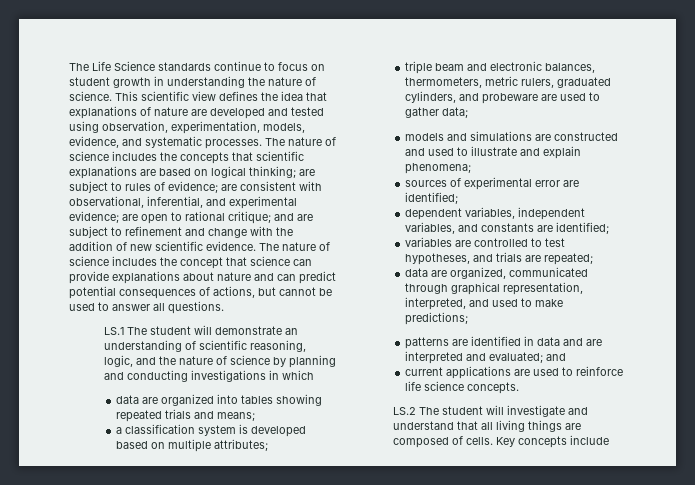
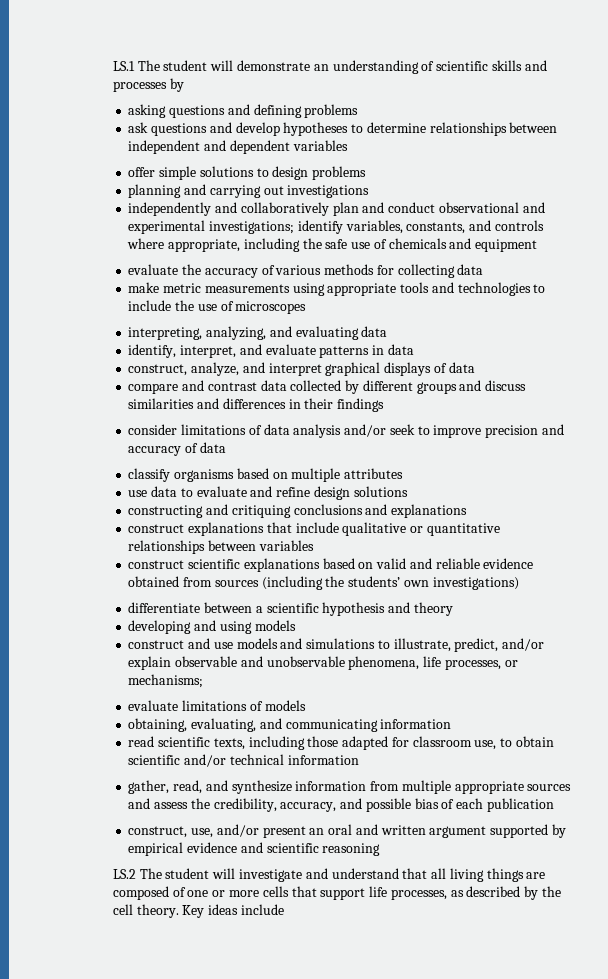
- The Life Science standards continue to focus on student growth in understanding the nature of science. This scientific view defines the idea that explanations of nature are developed and tested using observation, experimentation, models, evidence, and systematic processes. The nature of science includes the concepts that scientific explanations are based on logical thinking; are subject to rules of evidence; are consistent with observational, inferential, and experimental evidence; are open to rational critique; and are subject to refinement and change with the addition of new scientific evidence. The nature of science includes the concept that science can provide explanations about nature and can predict potential consequences of actions, but cannot be used to answer all questions.
- LS.1 The student will demonstrate an understanding of scientific reasoning, logic, and the nature of science by planning and conducting investigations in which
- data are organized into tables showing repeated trials and means;
- a classification system is developed based on multiple attributes;
- triple beam and electronic balances, thermometers, metric rulers, graduated cylinders, and probeware are used to gather data;
- models and simulations are constructed and used to illustrate and explain phenomena;
- sources of experimental error are identified;
- dependent variables, independent variables, and constants are identified;
- variables are controlled to test hypotheses, and trials are repeated;
- data are organized, communicated through graphical representation, interpreted, and used to make predictions;
- patterns are identified in data and are interpreted and evaluated; and
- current applications are used to reinforce life science concepts.
+ LS.1 The student will demonstrate an understanding of scientific skills and processes by
+ asking questions and defining problems
+ ask questions and develop hypotheses to determine relationships between independent and dependent variables
+ offer simple solutions to design problems
+ planning and carrying out investigations
+ independently and collaboratively plan and conduct observational and experimental investigations; identify variables, constants, and controls where appropriate, including the safe use of chemicals and equipment
+ evaluate the accuracy of various methods for collecting data
+ make metric measurements using appropriate tools and technologies to include the use of microscopes
+ interpreting, analyzing, and evaluating data
+ identify, interpret, and evaluate patterns in data
+ construct, analyze, and interpret graphical displays of data
+ compare and contrast data collected by different groups and discuss similarities and differences in their findings
+ consider limitations of data analysis and/or seek to improve precision and accuracy of data
+ classify organisms based on multiple attributes
+ use data to evaluate and refine design solutions
+ constructing and critiquing conclusions and explanations
+ construct explanations that include qualitative or quantitative relationships between variables
+ construct scientific explanations based on valid and reliable evidence obtained from sources (including the students’ own investigations)
+ differentiate between a scientific hypothesis and theory
+ developing and using models
+ construct and use models and simulations to illustrate, predict, and/or explain observable and unobservable phenomena, life processes, or mechanisms;
+ evaluate limitations of models
+ obtaining, evaluating, and communicating information
+ read scientific texts, including those adapted for classroom use, to obtain scientific and/or technical information
+ gather, read, and synthesize information from multiple appropriate sources and assess the credibility, accuracy, and possible bias of each publication
+ construct, use, and/or present an oral and written argument supported by empirical evidence and scientific reasoning
- LS.2 The student will investigate and understand that all living things are composed of cells. Key concepts include
+ LS.2 The student will investigate and understand that all living things are composed of one or more cells that support life processes, as described by the cell theory. Key ideas include

